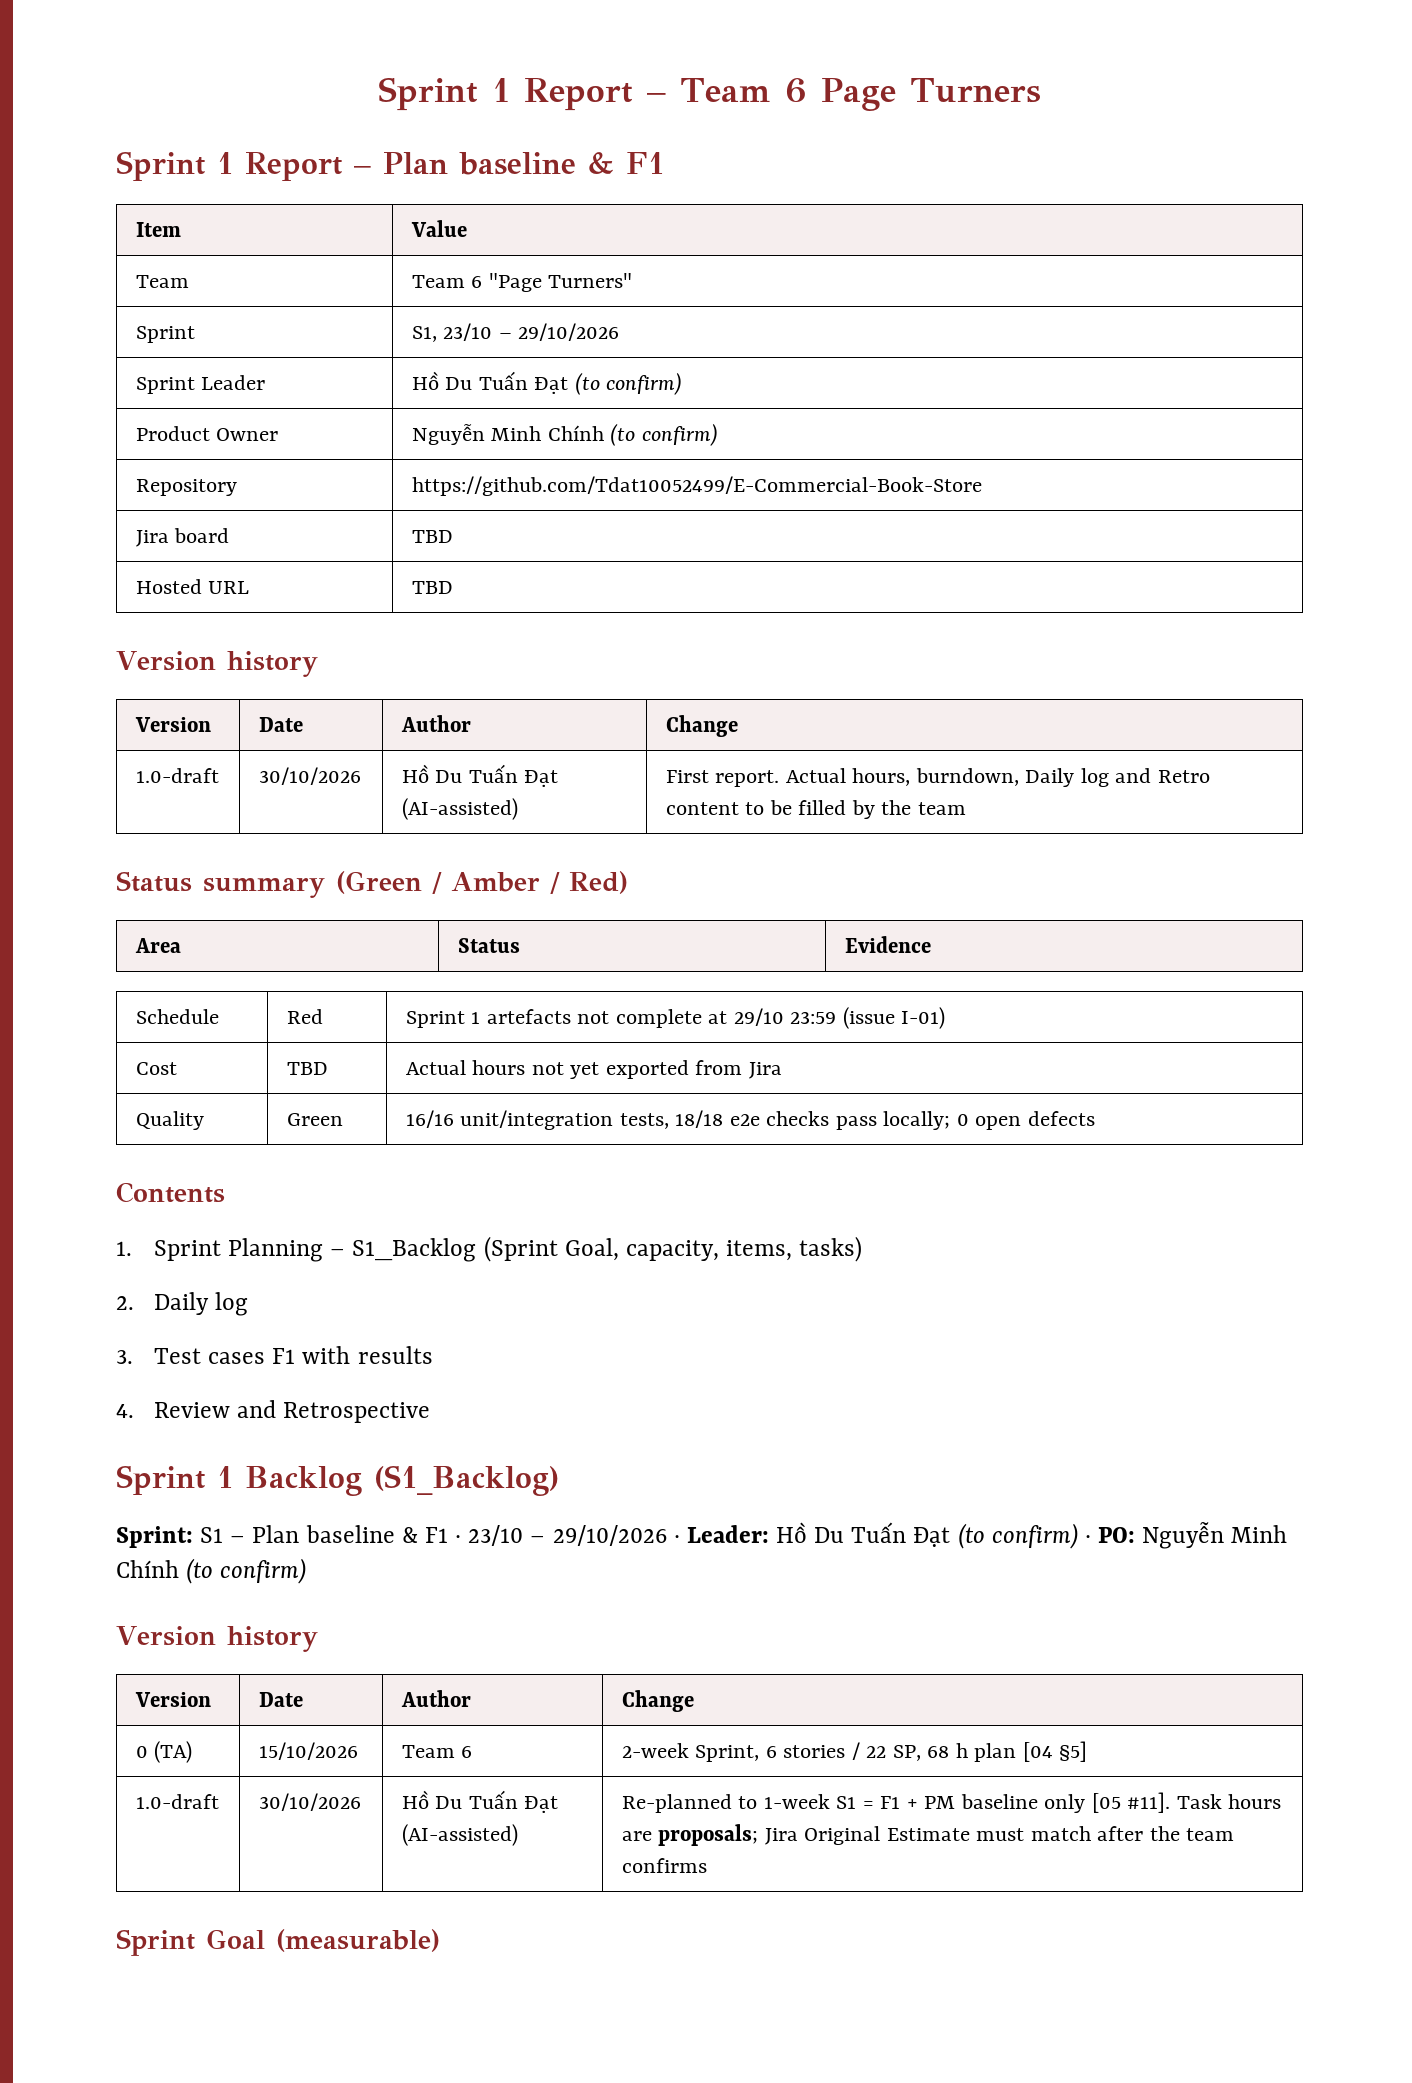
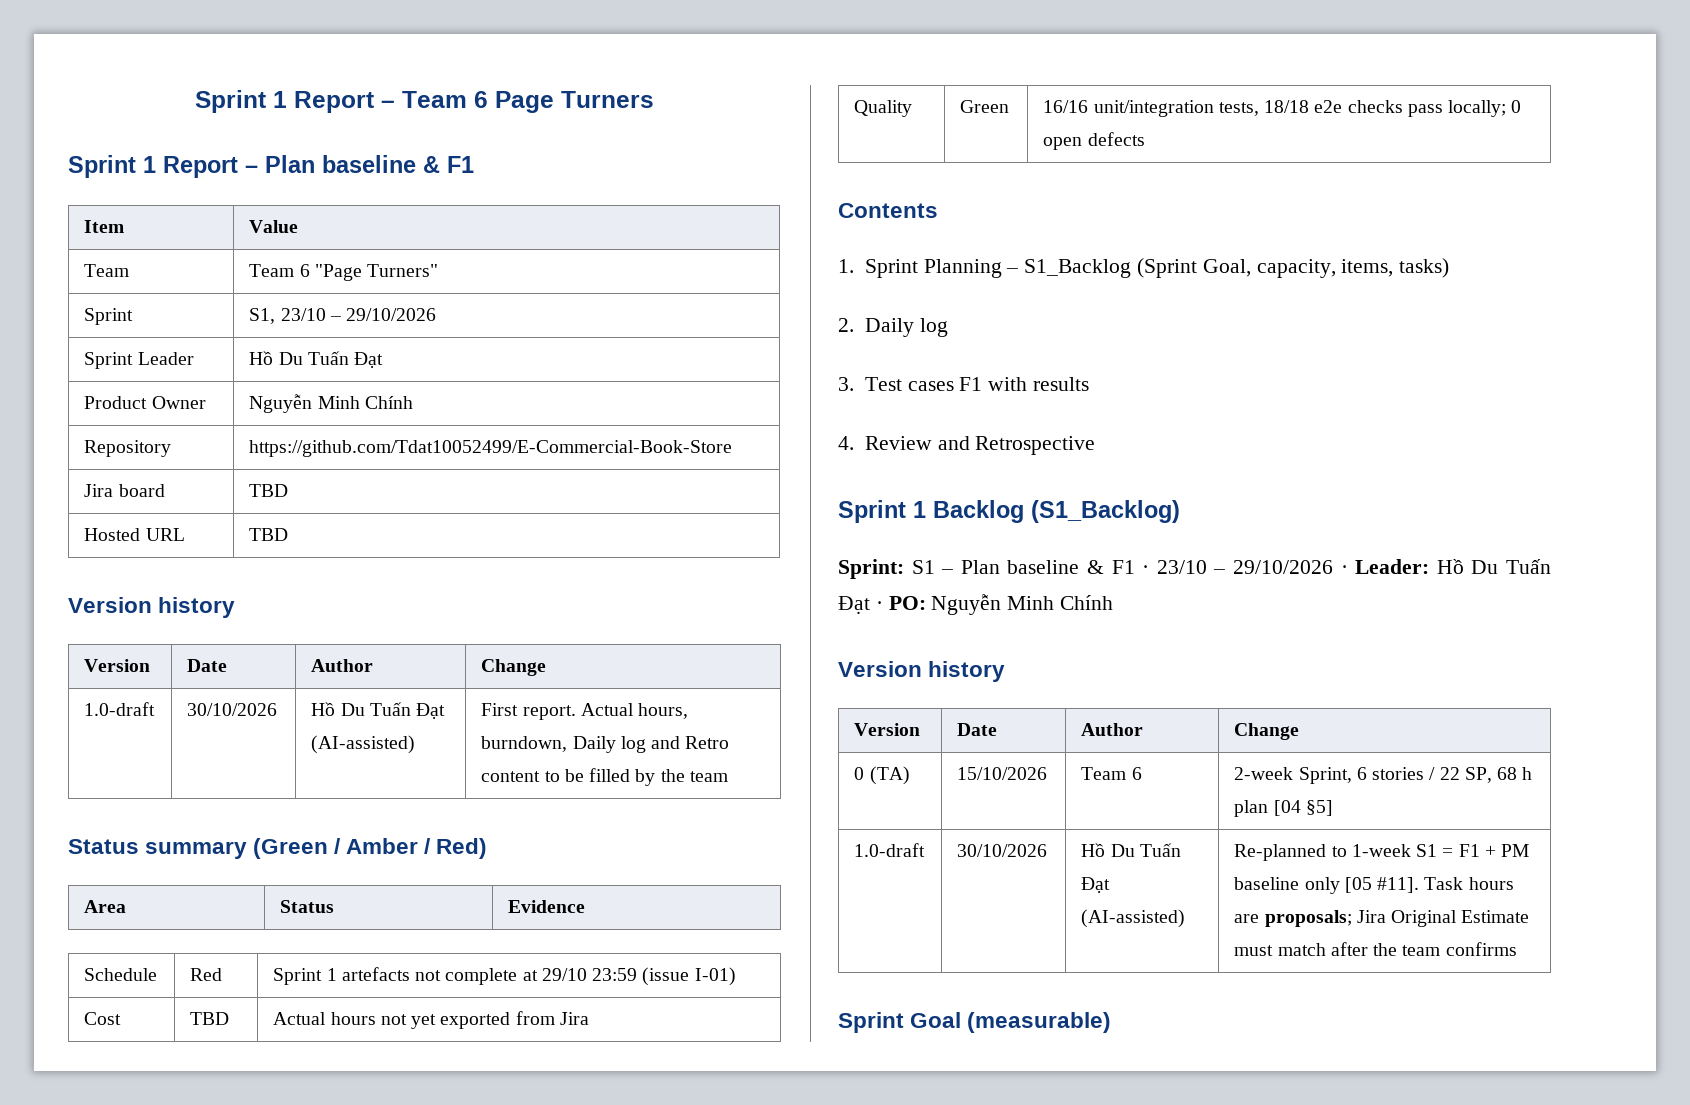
- Sprint Leader | Hồ Du Tuấn Đạt (to confirm)
+ Sprint Leader | Hồ Du Tuấn Đạt
- Product Owner | Nguyễn Minh Chính (to confirm)
+ Product Owner | Nguyễn Minh Chính
- Sprint: S1 – Plan baseline & F1 · 23/10 – 29/10/2026 · Leader: Hồ Du Tuấn Đạt (to confirm) · PO: Nguyễn Minh Chính (to confirm)
+ Sprint: S1 – Plan baseline & F1 · 23/10 – 29/10/2026 · Leader: Hồ Du Tuấn Đạt · PO: Nguyễn Minh Chính

